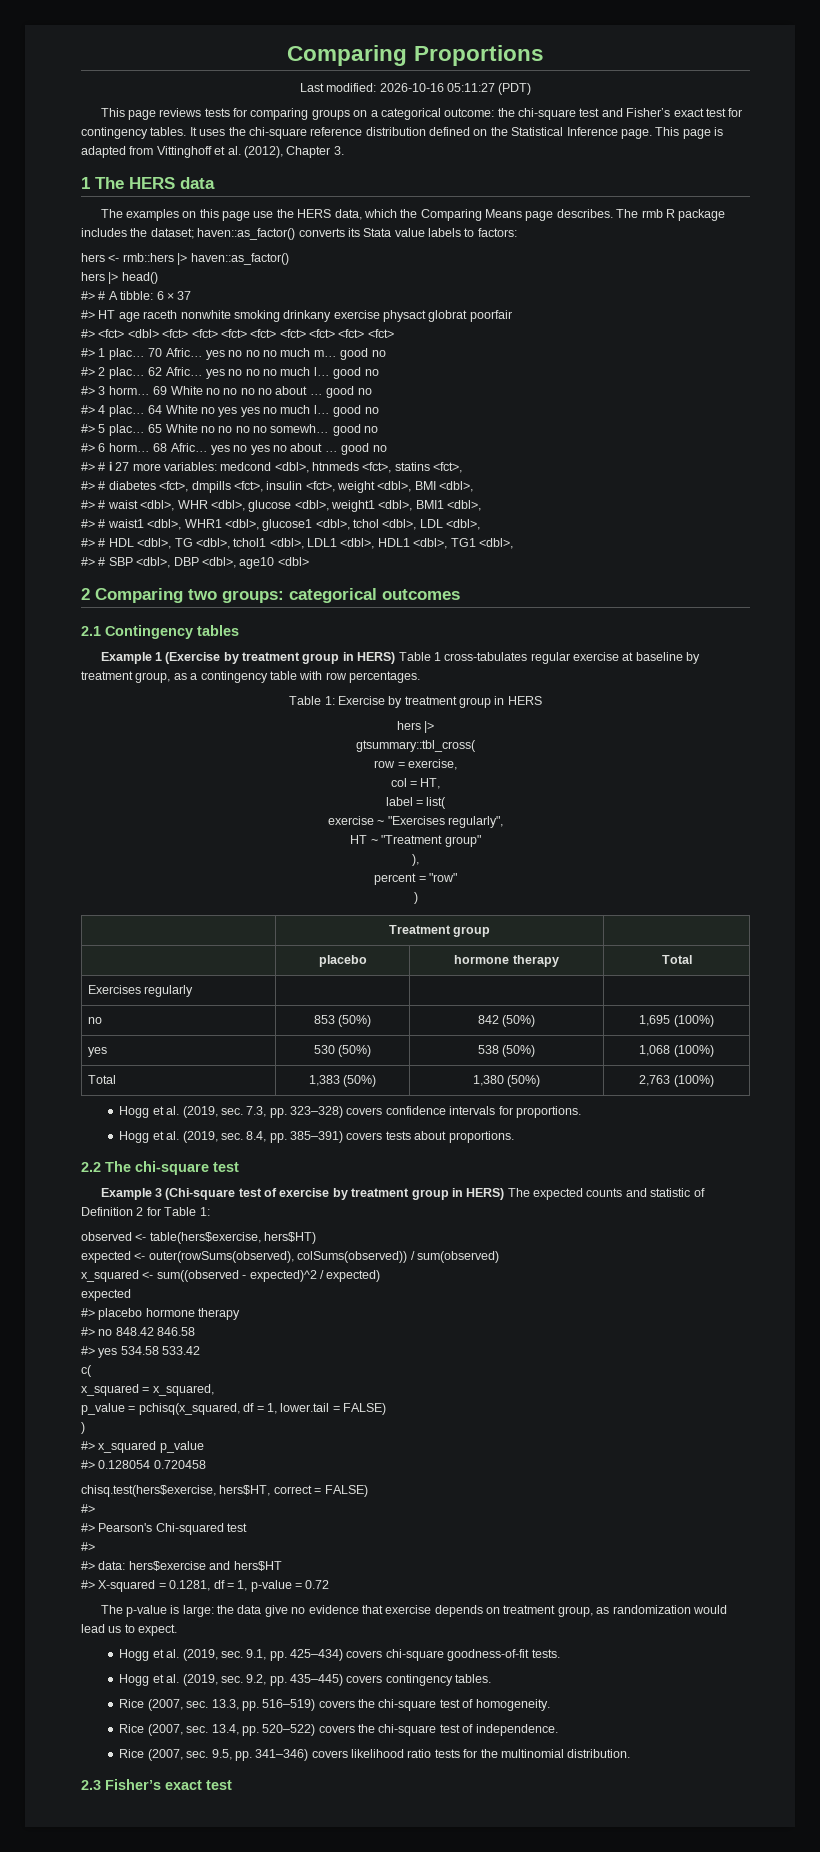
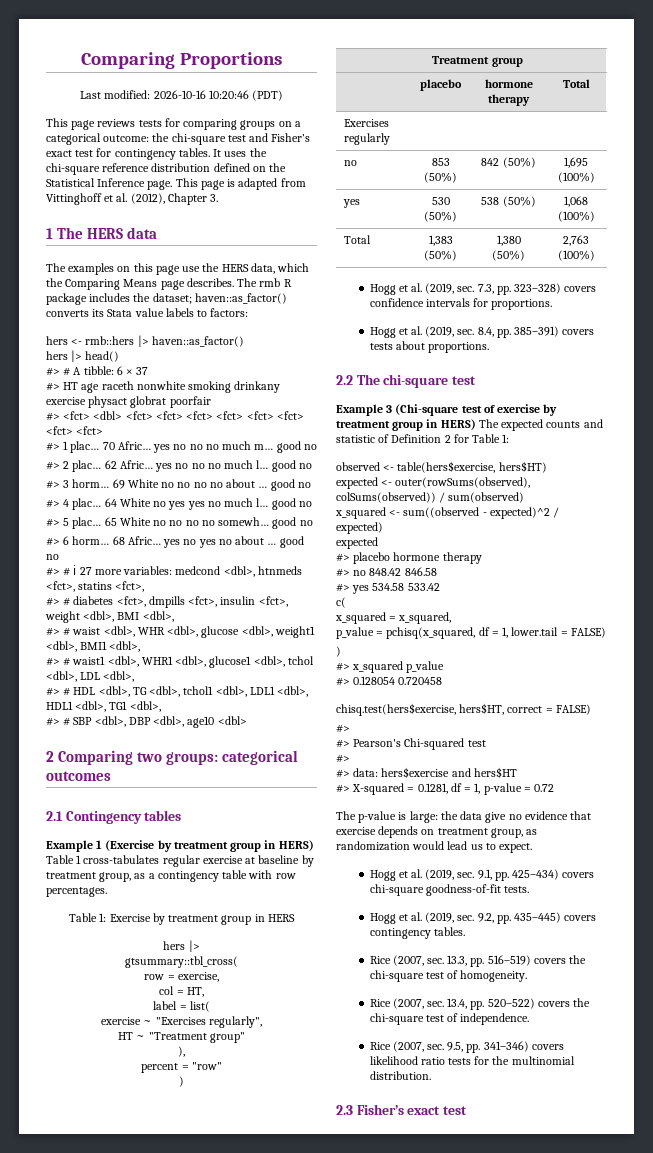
- Last modified: 2026-10-16 05:11:27 (PDT)
+ Last modified: 2026-10-16 10:20:46 (PDT)

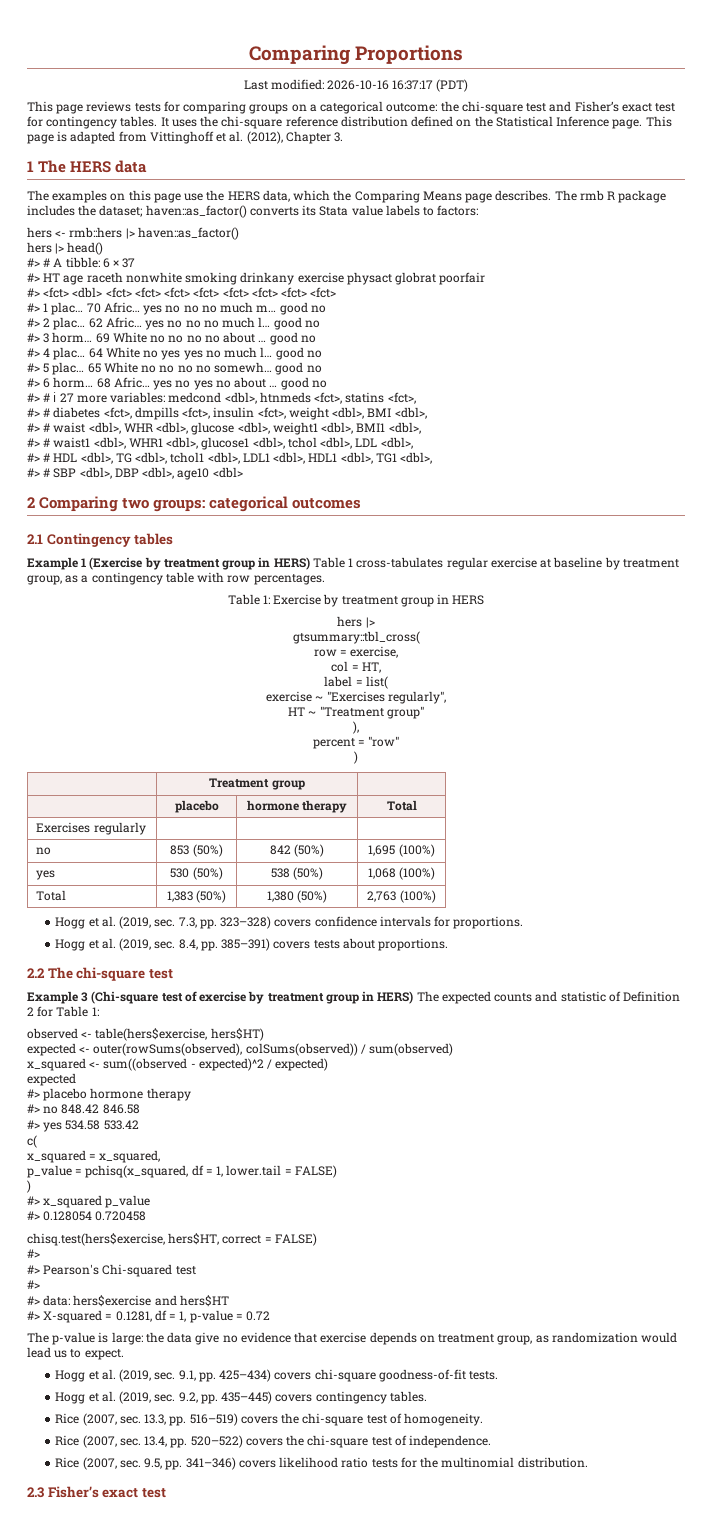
- Last modified: 2026-10-16 10:20:46 (PDT)
+ Last modified: 2026-10-16 16:37:17 (PDT)

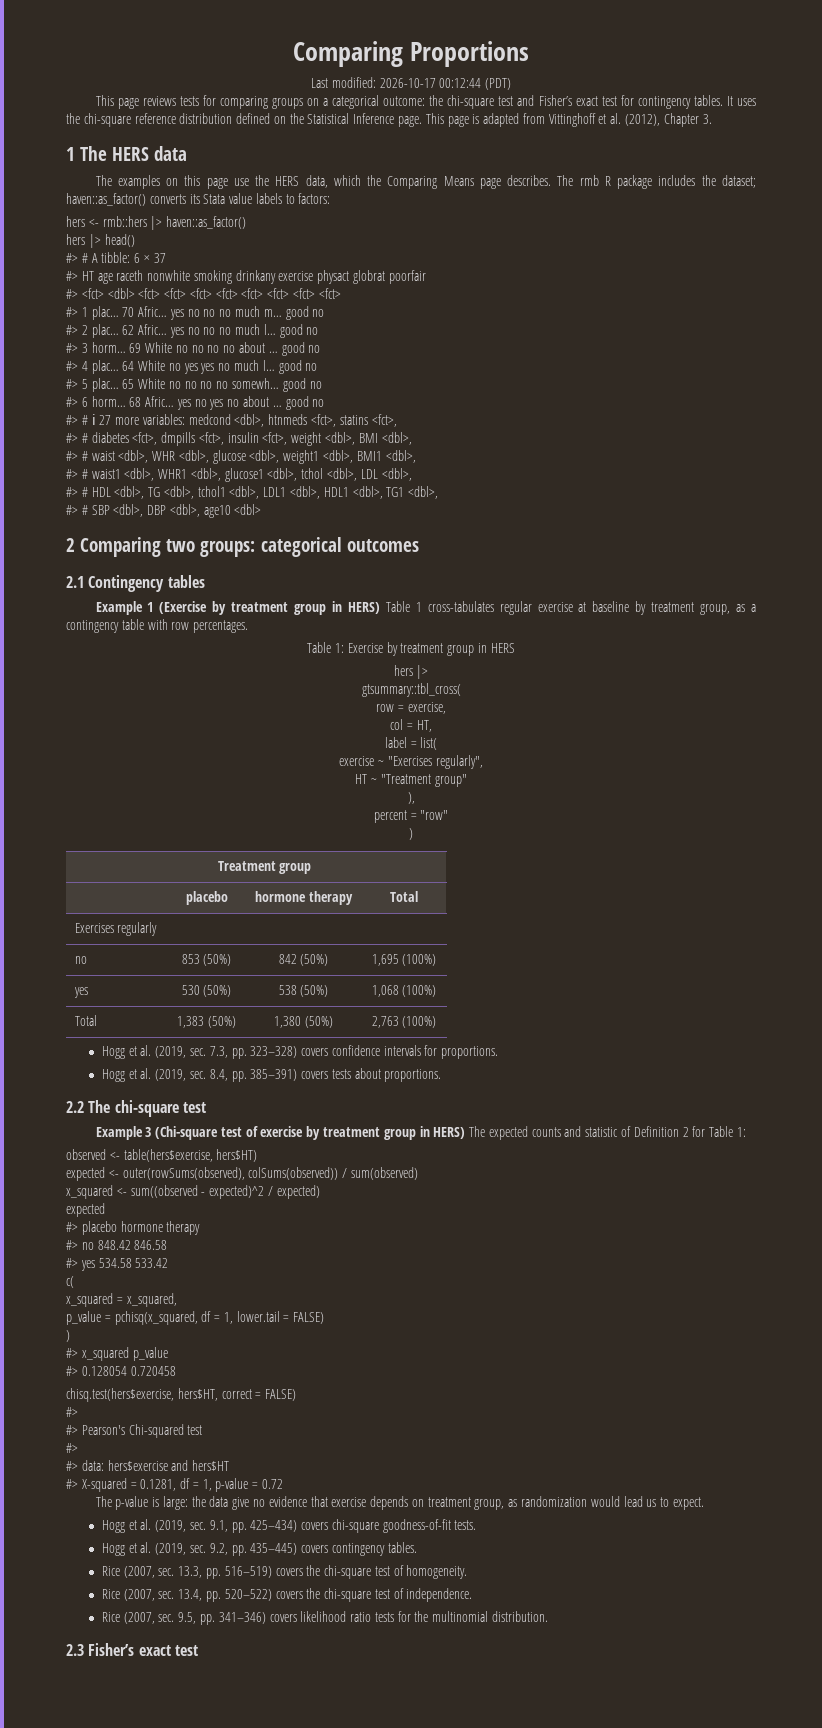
- Last modified: 2026-10-16 16:37:17 (PDT)
+ Last modified: 2026-10-17 00:12:44 (PDT)

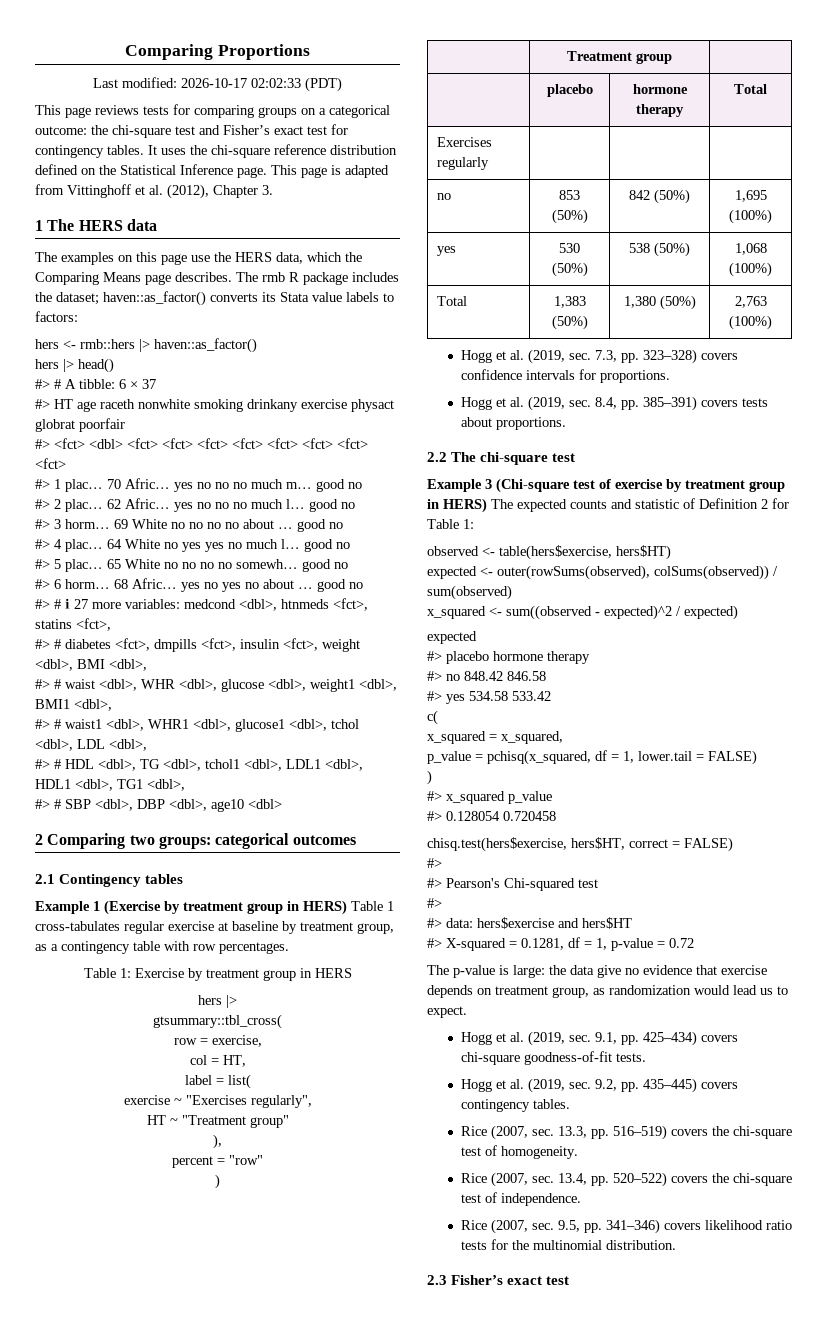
- Last modified: 2026-10-17 00:12:44 (PDT)
+ Last modified: 2026-10-17 02:02:33 (PDT)

